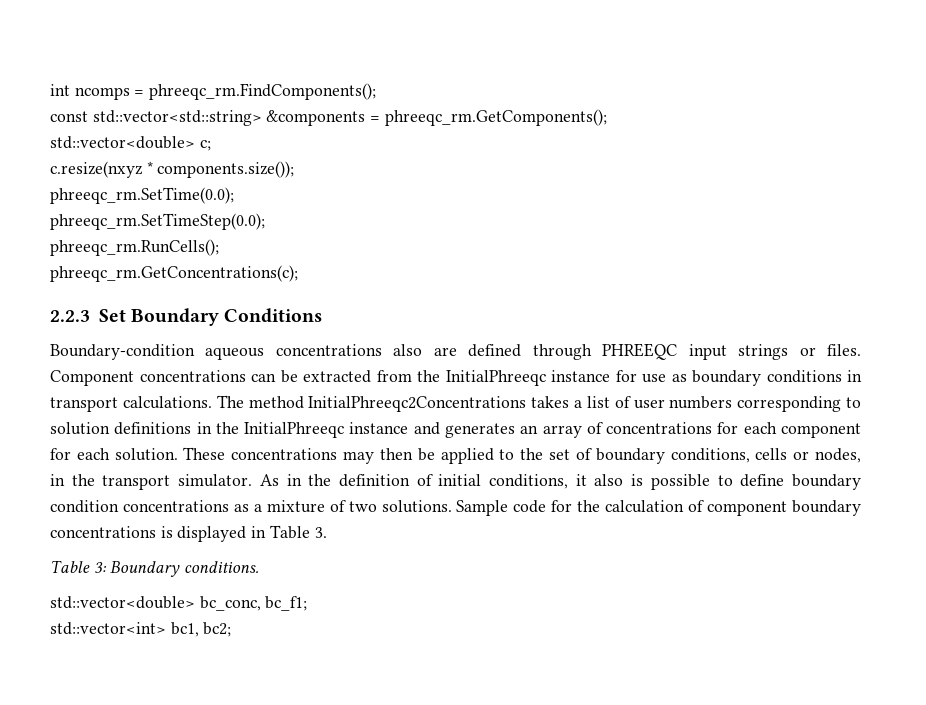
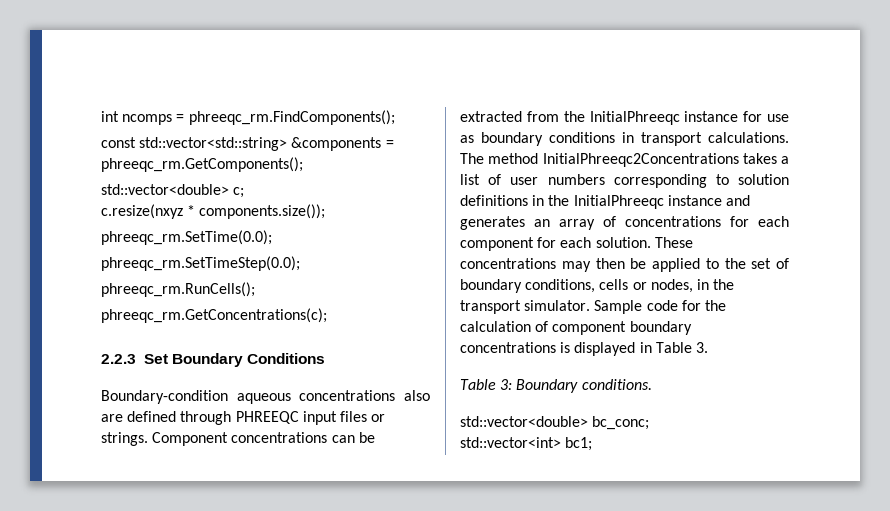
- Boundary-condition aqueous concentrations also are defined through PHREEQC input strings or files.
+ Boundary-condition aqueous concentrations also are defined through PHREEQC input files or strings.
- As in the definition of initial conditions, it also is possible to define boundary condition concentrations as a mixture of two solutions.
- std::vector<double> bc_conc, bc_f1;
+ std::vector<double> bc_conc;
- std::vector<int> bc1, bc2;
+ std::vector<int> bc1;

